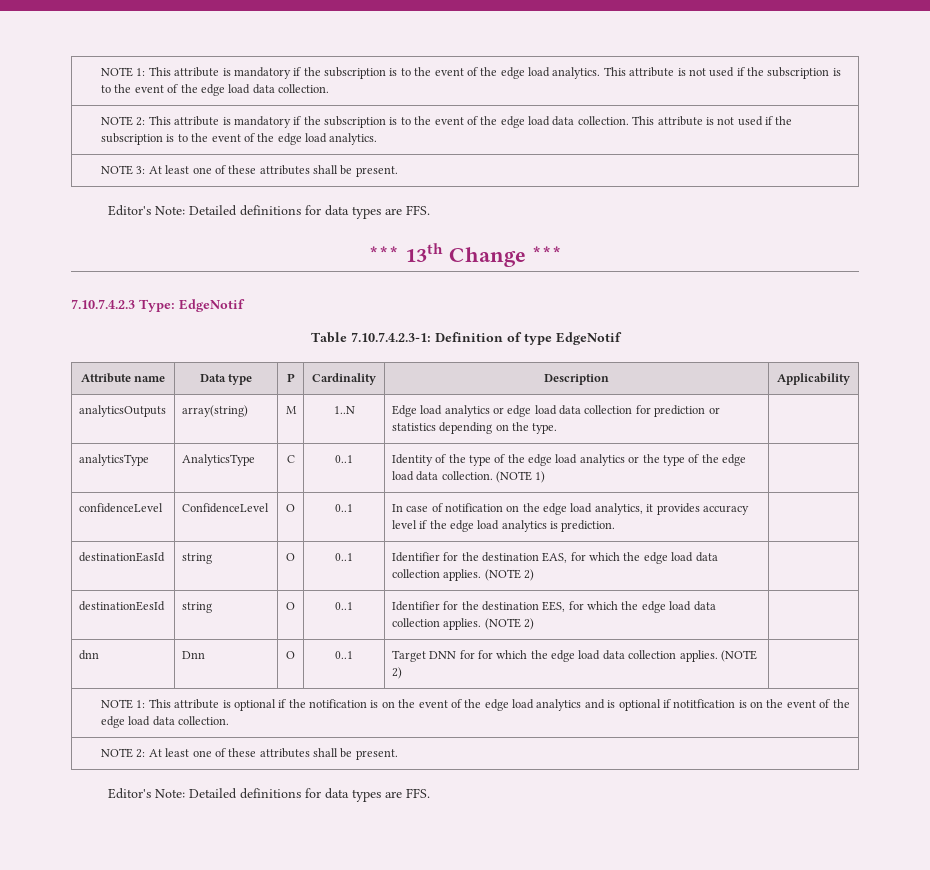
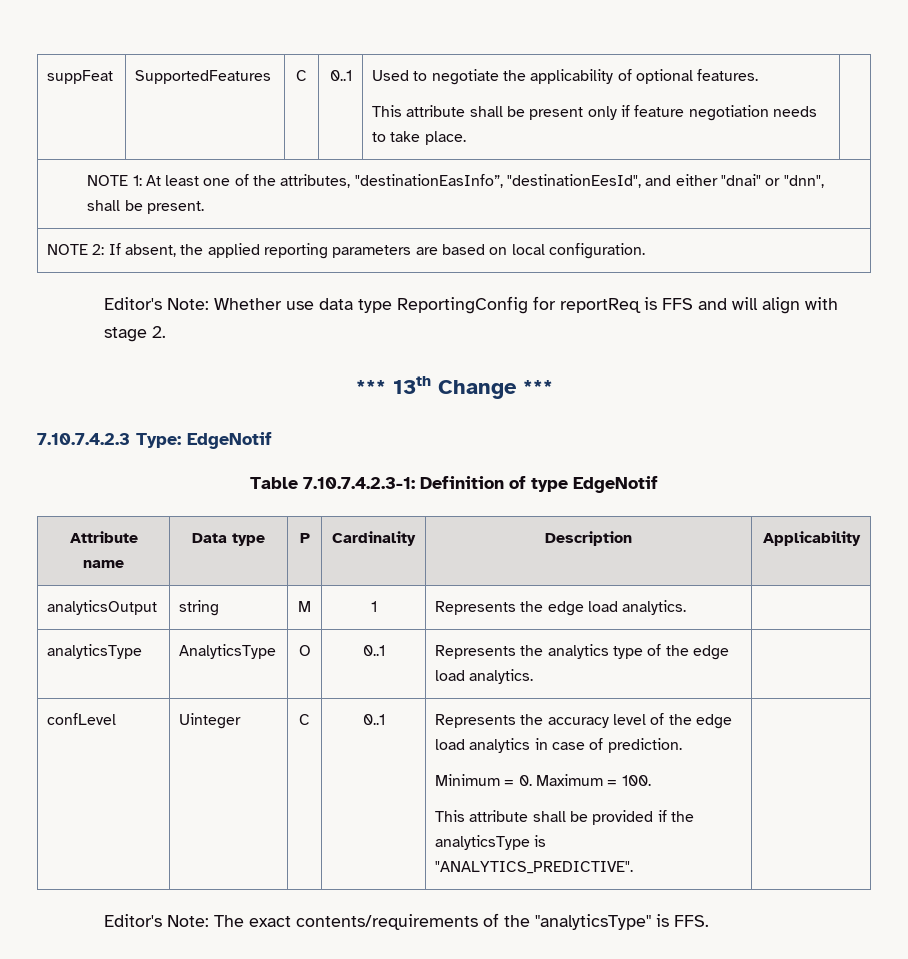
- NOTE 1: This attribute is mandatory if the subscription is to the event of the edge load analytics. This attribute is not used if the subscription is to the event of the edge load data collection.
- NOTE 2: This attribute is mandatory if the subscription is to the event of the edge load data collection. This attribute is not used if the subscription is to the event of the edge load analytics.
- NOTE 3: At least one of these attributes shall be present.
- Editor's Note: Detailed definitions for data types are FFS.
+ suppFeat | SupportedFeatures | C | 0..1 | Used to negotiate the applicability of optional features.
+ This attribute shall be present only if feature negotiation needs to take place. |
+ NOTE 1: At least one of the attributes, "destinationEasInfo”, "destinationEesId", and either "dnai" or "dnn", shall be present.
+ NOTE 2: If absent, the applied reporting parameters are based on local configuration.
+ Editor's Note: Whether use data type ReportingConfig for reportReq is FFS and will align with stage 2.
- analyticsOutputs | array(string) | M | 1..N | Edge load analytics or edge load data collection for prediction or statistics depending on the type. |
+ analyticsOutput | string | M | 1 | Represents the edge load analytics. |
- analyticsType | AnalyticsType | C | 0..1 | Identity of the type of the edge load analytics or the type of the edge load data collection. (NOTE 1) |
- confidenceLevel | ConfidenceLevel | O | 0..1 | In case of notification on the edge load analytics, it provides accuracy level if the edge load analytics is prediction. |
- destinationEasId | string | O | 0..1 | Identifier for the destination EAS, for which the edge load data collection applies. (NOTE 2) |
- destinationEesId | string | O | 0..1 | Identifier for the destination EES, for which the edge load data collection applies. (NOTE 2) |
- dnn | Dnn | O | 0..1 | Target DNN for for which the edge load data collection applies. (NOTE 2) |
- NOTE 1: This attribute is optional if the notification is on the event of the edge load analytics and is optional if notitfication is on the event of the edge load data collection.
- NOTE 2: At least one of these attributes shall be present.
- Editor's Note: Detailed definitions for data types are FFS.
+ analyticsType | AnalyticsType | O | 0..1 | Represents the analytics type of the edge load analytics. |
+ confLevel | Uinteger | C | 0..1 | Represents the accuracy level of the edge load analytics in case of prediction.
+ Minimum = 0. Maximum = 100.
+ This attribute shall be provided if the analyticsType is "ANALYTICS_PREDICTIVE". |
+ Editor's Note: The exact contents/requirements of the "analyticsType" is FFS.

